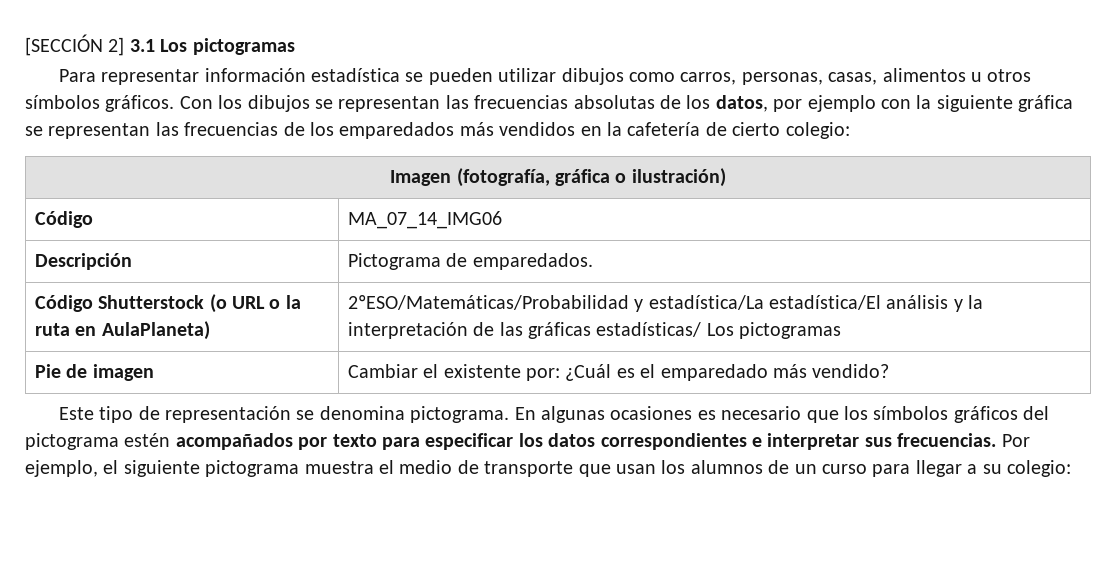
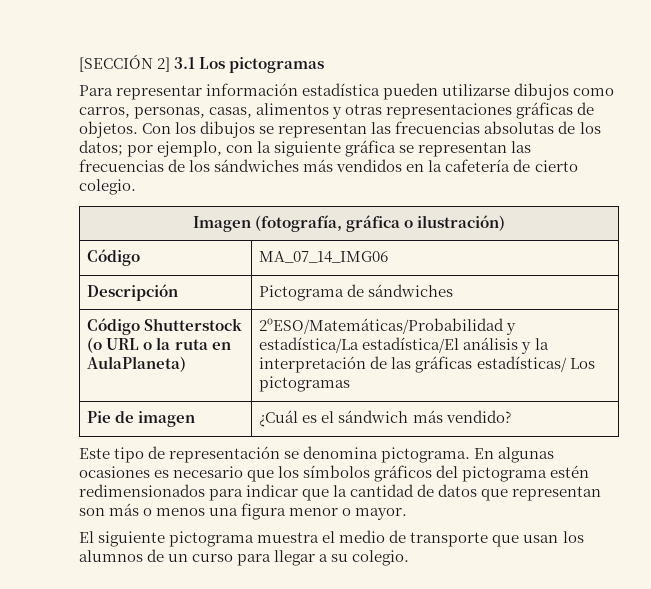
- Para representar información estadística se pueden utilizar dibujos como carros, personas, casas, alimentos u otros símbolos gráficos.
+ Para representar información estadística pueden utilizarse dibujos como carros, personas, casas, alimentos y otras representaciones gráficas de objetos.
- Con los dibujos se representan las frecuencias absolutas de los datos, por ejemplo con la siguiente gráfica se representan las frecuencias de los emparedados más vendidos en la cafetería de cierto colegio:
+ Con los dibujos se representan las frecuencias absolutas de los datos; por ejemplo, con la siguiente gráfica se representan las frecuencias de los sándwiches más vendidos en la cafetería de cierto colegio.
- Descripción | Pictograma de emparedados.
+ Descripción | Pictograma de sándwiches
- Pie de imagen | Cambiar el existente por: ¿Cuál es el emparedado más vendido?
+ Pie de imagen | ¿Cuál es el sándwich más vendido?
- En algunas ocasiones es necesario que los símbolos gráficos del pictograma estén acompañados por texto para especificar los datos correspondientes e interpretar sus frecuencias. Por ejemplo, el siguiente pictograma muestra el medio de transporte que usan los alumnos de un curso para llegar a su colegio:
+ En algunas ocasiones es necesario que los símbolos gráficos del pictograma estén redimensionados para indicar que la cantidad de datos que representan son más o menos una figura menor o mayor.
+ El siguiente pictograma muestra el medio de transporte que usan los alumnos de un curso para llegar a su colegio.

